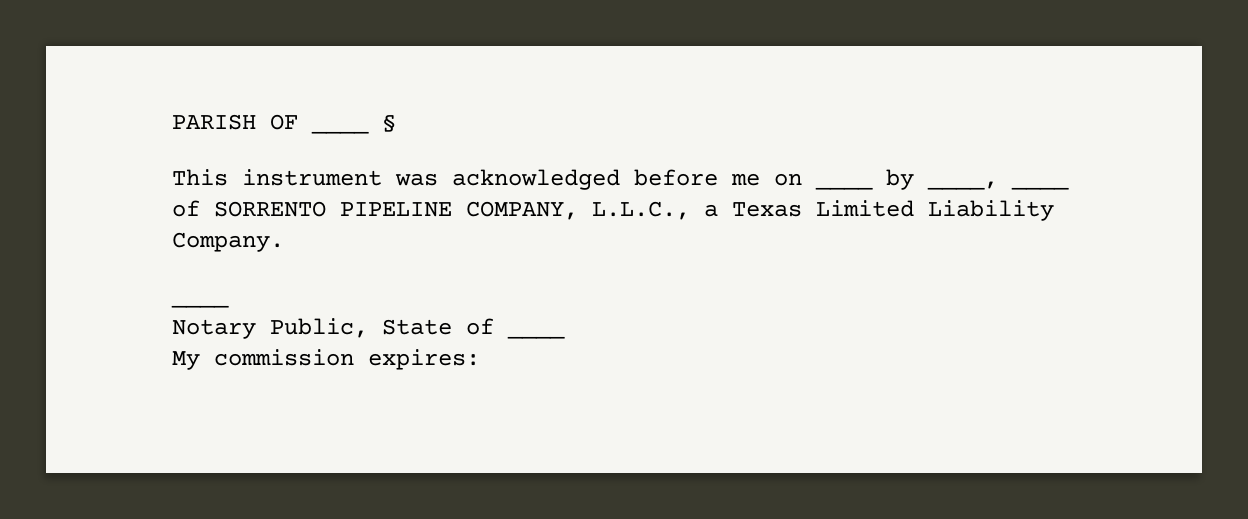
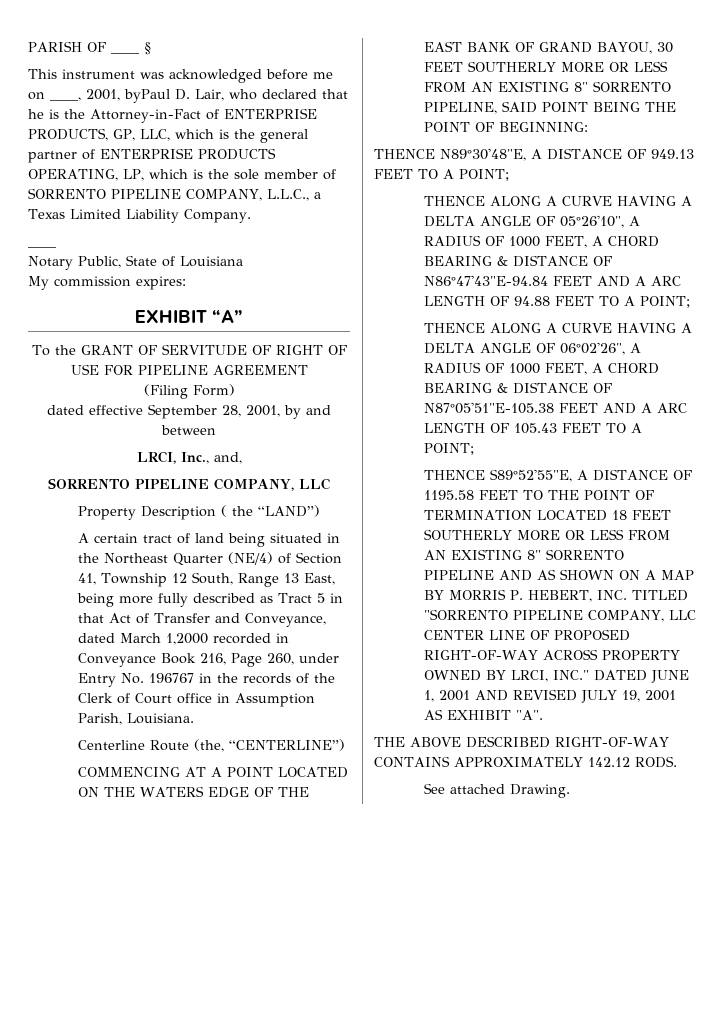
- This instrument was acknowledged before me on ____ by ____, ____ of SORRENTO PIPELINE COMPANY, L.L.C., a Texas Limited Liability Company.
+ This instrument was acknowledged before me on ____, 2001, byPaul D. Lair, who declared that he is the Attorney-in-Fact of ENTERPRISE PRODUCTS, GP, LLC, which is the general partner of ENTERPRISE PRODUCTS OPERATING, LP, which is the sole member of SORRENTO PIPELINE COMPANY, L.L.C., a Texas Limited Liability Company.
- Notary Public, State of ____
+ Notary Public, State of Louisiana
+ EXHIBIT “A”
+ To the GRANT OF SERVITUDE OF RIGHT OF USE FOR PIPELINE AGREEMENT
+ (Filing Form)
+ dated effective September 28, 2001, by and between
+ LRCI, Inc., and,
+ SORRENTO PIPELINE COMPANY, LLC
+ Property Description ( the “LAND”)
+ A certain tract of land being situated in the Northeast Quarter (NE/4) of Section 41, Township 12 South, Range 13 East, being more fully described as Tract 5 in that Act of Transfer and Conveyance, dated March 1,2000 recorded in Conveyance Book 216, Page 260, under Entry No. 196767 in the records of the Clerk of Court office in Assumption Parish, Louisiana.
+ Centerline Route (the, “CENTERLINE”)
+ COMMENCING AT A POINT LOCATED ON THE WATERS EDGE OF THE EAST BANK OF GRAND BAYOU, 30 FEET SOUTHERLY MORE OR LESS FROM AN EXISTING 8" SORRENTO PIPELINE, SAID POINT BEING THE POINT OF BEGINNING:
+ THENCE N89°30'48"E, A DISTANCE OF 949.13 FEET TO A POINT;
+ THENCE ALONG A CURVE HAVING A DELTA ANGLE OF 05°26'10", A RADIUS OF 1000 FEET, A CHORD BEARING & DISTANCE OF N86°47'43"E-94.84 FEET AND A ARC LENGTH OF 94.88 FEET TO A POINT;
+ THENCE ALONG A CURVE HAVING A DELTA ANGLE OF 06°02'26", A RADIUS OF 1000 FEET, A CHORD BEARING & DISTANCE OF N87°05'51"E-105.38 FEET AND A ARC LENGTH OF 105.43 FEET TO A POINT;
+ THENCE S89°52'55"E, A DISTANCE OF 1195.58 FEET TO THE POINT OF TERMINATION LOCATED 18 FEET SOUTHERLY MORE OR LESS FROM AN EXISTING 8" SORRENTO PIPELINE AND AS SHOWN ON A MAP BY MORRIS P. HEBERT, INC. TITLED "SORRENTO PIPELINE COMPANY, LLC CENTER LINE OF PROPOSED RIGHT-OF-WAY ACROSS PROPERTY OWNED BY LRCI, INC." DATED JUNE 1, 2001 AND REVISED JULY 19, 2001 AS EXHIBIT "A".
+ THE ABOVE DESCRIBED RIGHT-OF-WAY CONTAINS APPROXIMATELY 142.12 RODS.
+ See attached Drawing.

